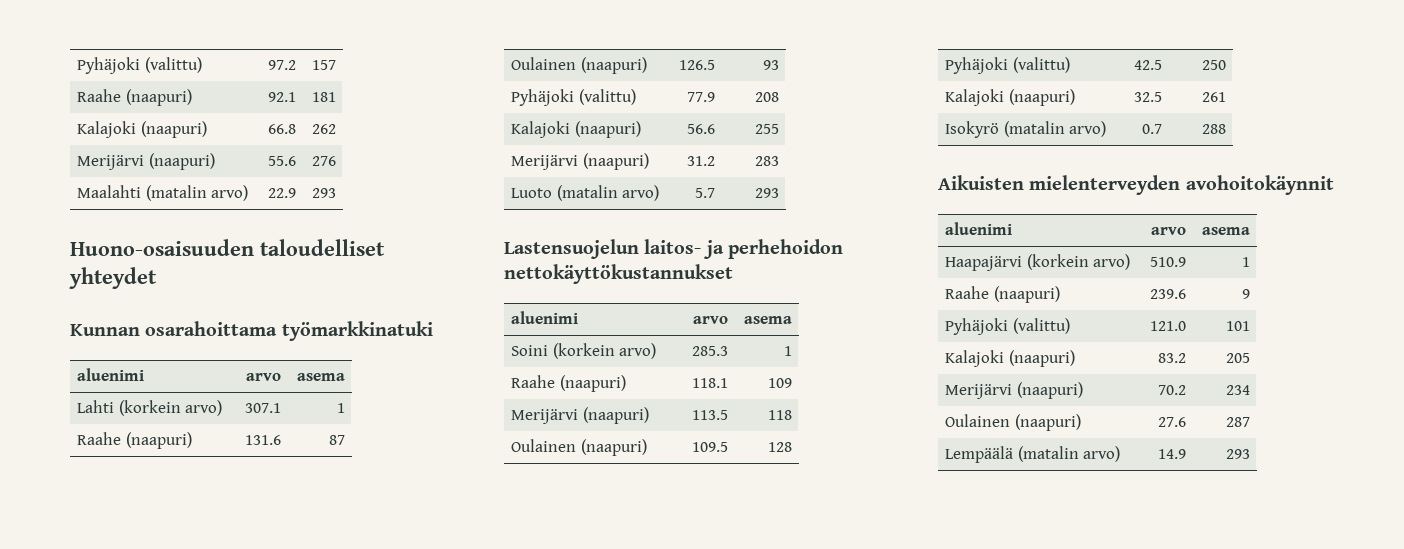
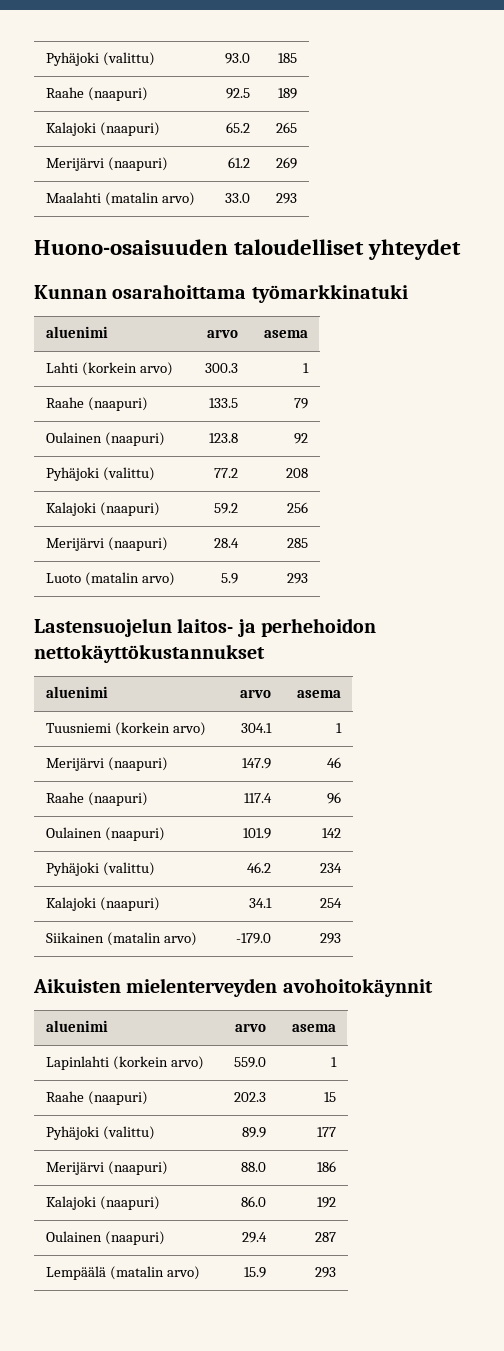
- Pyhäjoki (valittu) | 97.2 | 157
- Raahe (naapuri) | 92.1 | 181
- Kalajoki (naapuri) | 66.8 | 262
- Merijärvi (naapuri) | 55.6 | 276
+ Pyhäjoki (valittu) | 93.0 | 185
+ Raahe (naapuri) | 92.5 | 189
+ Kalajoki (naapuri) | 65.2 | 265
+ Merijärvi (naapuri) | 61.2 | 269
- Maalahti (matalin arvo) | 22.9 | 293
+ Maalahti (matalin arvo) | 33.0 | 293
- Lahti (korkein arvo) | 307.1 | 1
- Raahe (naapuri) | 131.6 | 87
- Oulainen (naapuri) | 126.5 | 93
- Pyhäjoki (valittu) | 77.9 | 208
+ Lahti (korkein arvo) | 300.3 | 1
+ Raahe (naapuri) | 133.5 | 79
+ Oulainen (naapuri) | 123.8 | 92
+ Pyhäjoki (valittu) | 77.2 | 208
- Kalajoki (naapuri) | 56.6 | 255
- Merijärvi (naapuri) | 31.2 | 283
+ Kalajoki (naapuri) | 59.2 | 256
+ Merijärvi (naapuri) | 28.4 | 285
- Luoto (matalin arvo) | 5.7 | 293
+ Luoto (matalin arvo) | 5.9 | 293
- Soini (korkein arvo) | 285.3 | 1
- Raahe (naapuri) | 118.1 | 109
- Merijärvi (naapuri) | 113.5 | 118
- Oulainen (naapuri) | 109.5 | 128
- Pyhäjoki (valittu) | 42.5 | 250
- Kalajoki (naapuri) | 32.5 | 261
- Isokyrö (matalin arvo) | 0.7 | 288
+ Tuusniemi (korkein arvo) | 304.1 | 1
+ Merijärvi (naapuri) | 147.9 | 46
+ Raahe (naapuri) | 117.4 | 96
+ Oulainen (naapuri) | 101.9 | 142
+ Pyhäjoki (valittu) | 46.2 | 234
+ Kalajoki (naapuri) | 34.1 | 254
+ Siikainen (matalin arvo) | -179.0 | 293
- Haapajärvi (korkein arvo) | 510.9 | 1
- Raahe (naapuri) | 239.6 | 9
- Pyhäjoki (valittu) | 121.0 | 101
- Kalajoki (naapuri) | 83.2 | 205
- Merijärvi (naapuri) | 70.2 | 234
- Oulainen (naapuri) | 27.6 | 287
+ Lapinlahti (korkein arvo) | 559.0 | 1
+ Raahe (naapuri) | 202.3 | 15
+ Pyhäjoki (valittu) | 89.9 | 177
+ Merijärvi (naapuri) | 88.0 | 186
+ Kalajoki (naapuri) | 86.0 | 192
+ Oulainen (naapuri) | 29.4 | 287
- Lempäälä (matalin arvo) | 14.9 | 293
+ Lempäälä (matalin arvo) | 15.9 | 293

